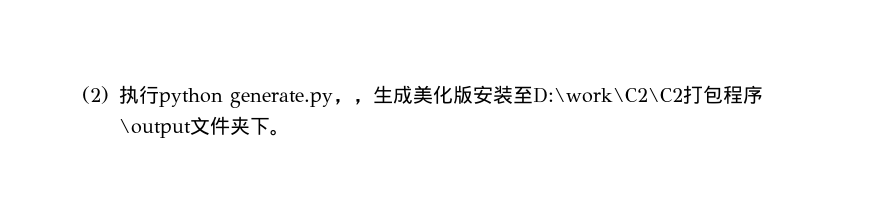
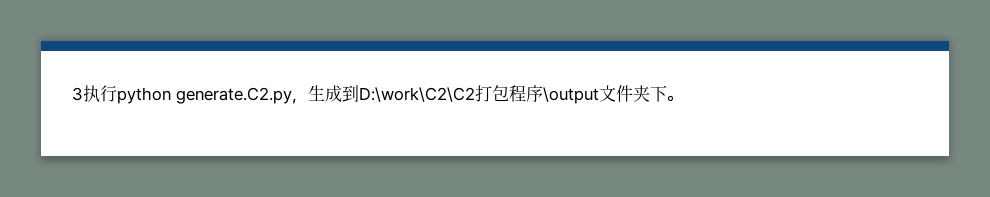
- (2)执行python generate.py，，生成美化版安装至D:\work\C2\C2打包程序\output文件夹下。
+ 3执行python generate.C2.py，生成到D:\work\C2\C2打包程序\output文件夹下。

